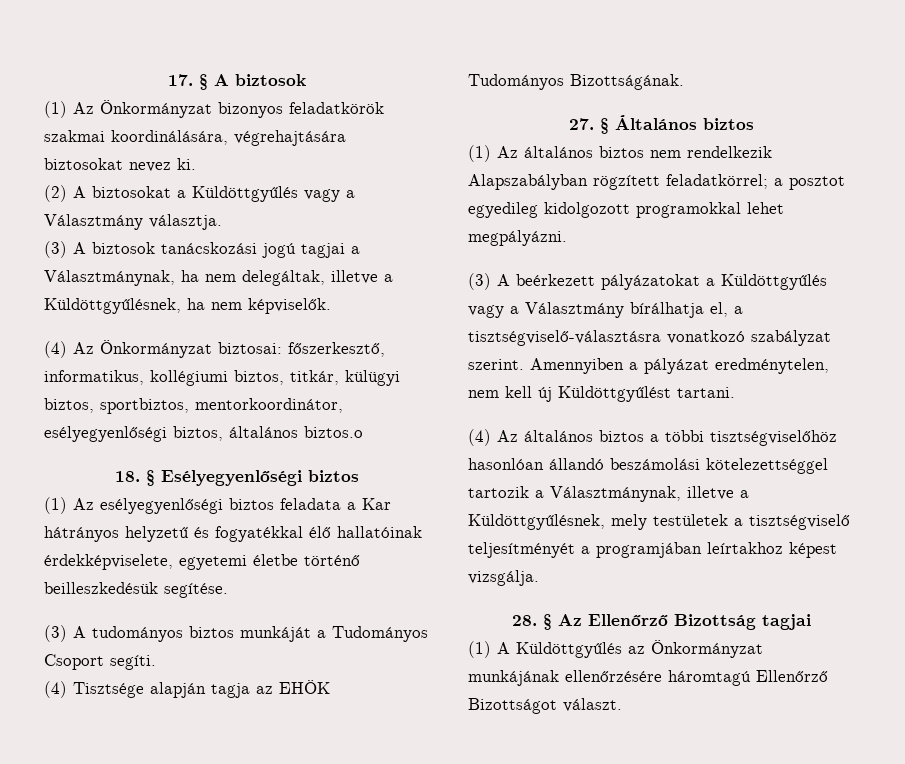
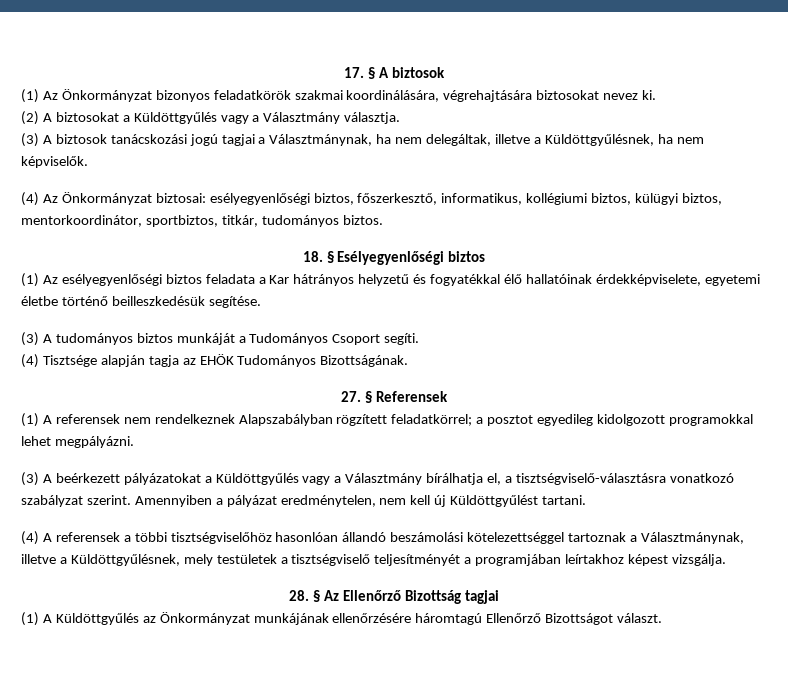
- (4) Az Önkormányzat biztosai: főszerkesztő, informatikus, kollégiumi biztos, titkár, külügyi biztos, sportbiztos, mentorkoordinátor, esélyegyenlőségi biztos, általános biztos.o
+ (4) Az Önkormányzat biztosai: esélyegyenlőségi biztos, főszerkesztő, informatikus, kollégiumi biztos, külügyi biztos, mentorkoordinátor, sportbiztos, titkár, tudományos biztos.
- 27. § Általános biztos
- (1) Az általános biztos nem rendelkezik Alapszabályban rögzített feladatkörrel; a posztot egyedileg kidolgozott programokkal lehet megpályázni.
+ 27. § Referensek
+ (1) A referensek nem rendelkeznek Alapszabályban rögzített feladatkörrel; a posztot egyedileg kidolgozott programokkal lehet megpályázni.
- (4) Az általános biztos a többi tisztségviselőhöz hasonlóan állandó beszámolási kötelezettséggel tartozik a Választmánynak, illetve a Küldöttgyűlésnek, mely testületek a tisztségviselő teljesítményét a programjában leírtakhoz képest vizsgálja.
+ (4) A referensek a többi tisztségviselőhöz hasonlóan állandó beszámolási kötelezettséggel tartoznak a Választmánynak, illetve a Küldöttgyűlésnek, mely testületek a tisztségviselő teljesítményét a programjában leírtakhoz képest vizsgálja.

